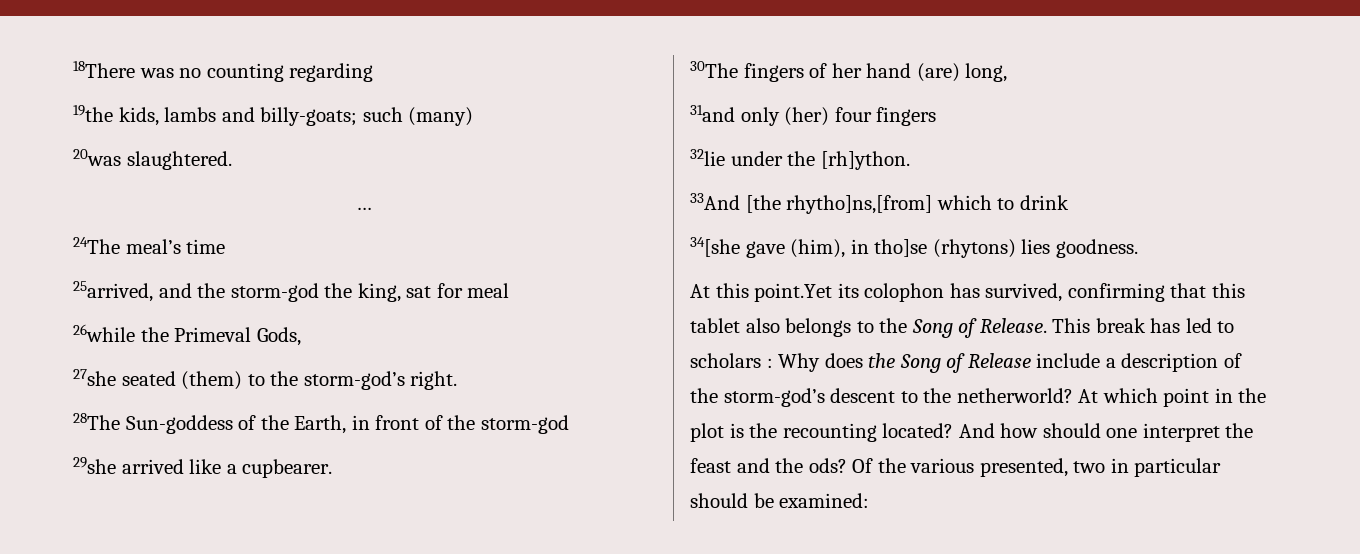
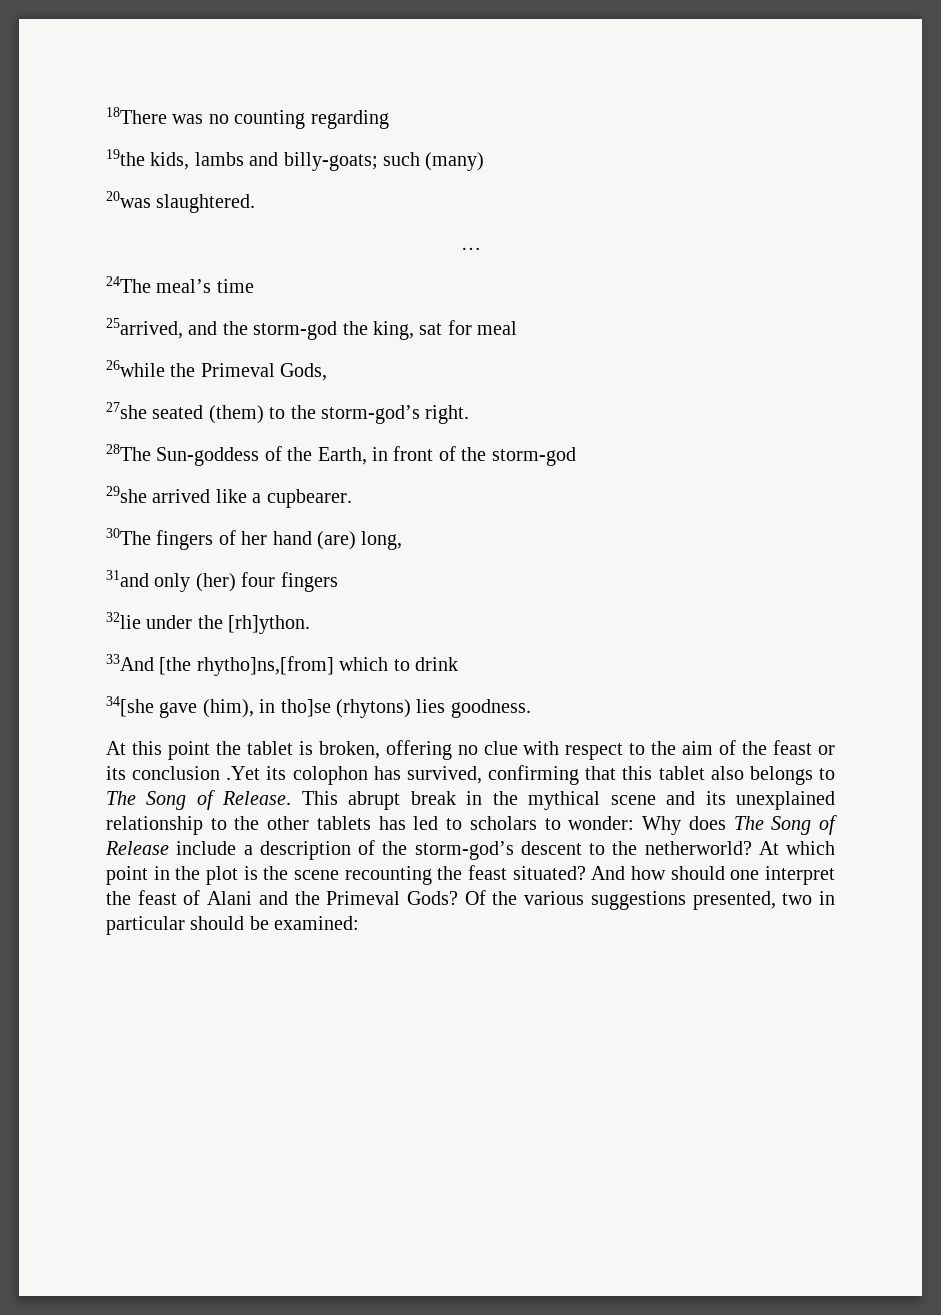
- At this point.Yet its colophon has survived, confirming that this tablet also belongs to the Song of Release.
+ At this point the tablet is broken, offering no clue with respect to the aim of the feast or its conclusion .Yet its colophon has survived, confirming that this tablet also belongs to The Song of Release.
- This break has led to scholars : Why does the Song of Release include a description of the storm-god’s descent to the netherworld?
+ This abrupt break in the mythical scene and its unexplained relationship to the other tablets has led to scholars to wonder: Why does The Song of Release include a description of the storm-god’s descent to the netherworld?
- At which point in the plot is the recounting located?
+ At which point in the plot is the scene recounting the feast situated?
- And how should one interpret the feast and the ods?
+ And how should one interpret the feast of Alani and the Primeval Gods?
- Of the various presented, two in particular should be examined:
+ Of the various suggestions presented, two in particular should be examined:

